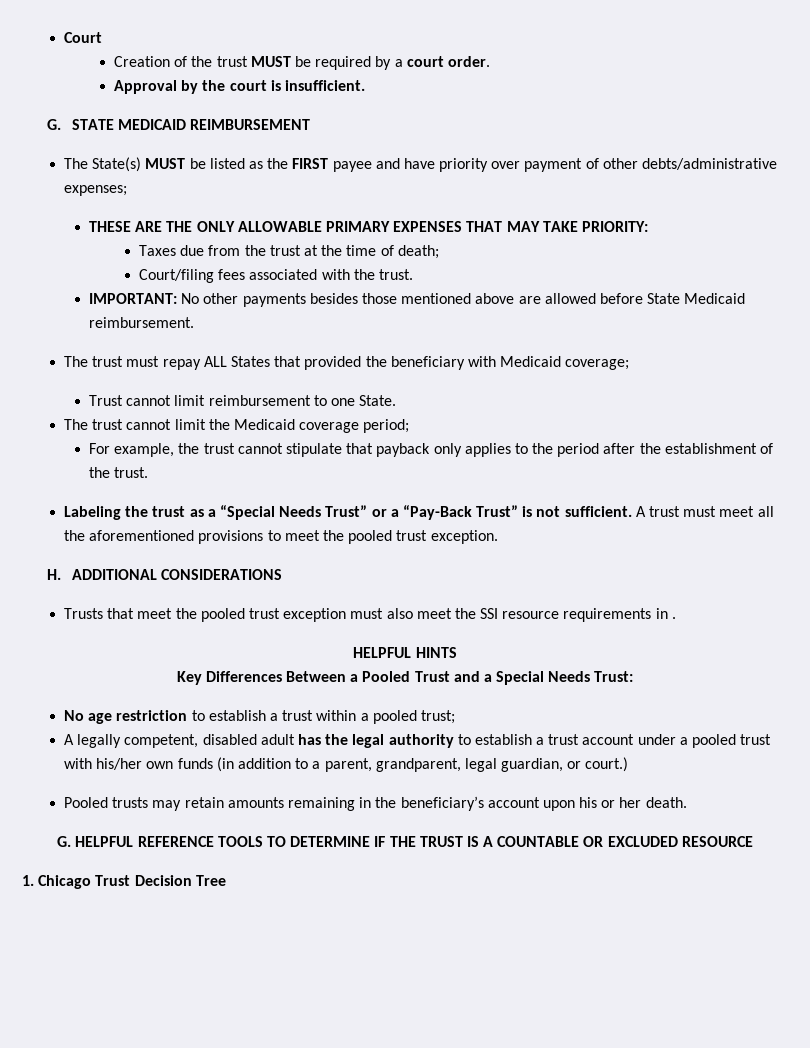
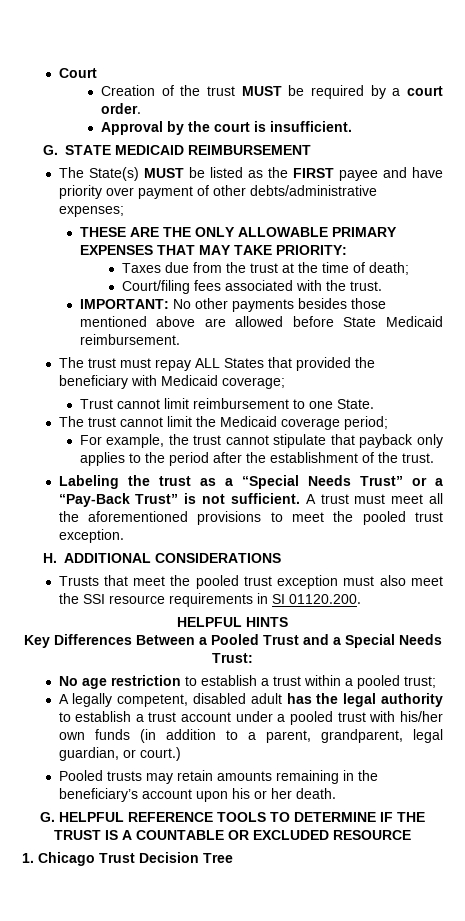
- Trusts that meet the pooled trust exception must also meet the SSI resource requirements in .
+ Trusts that meet the pooled trust exception must also meet the SSI resource requirements in SI 01120.200.

